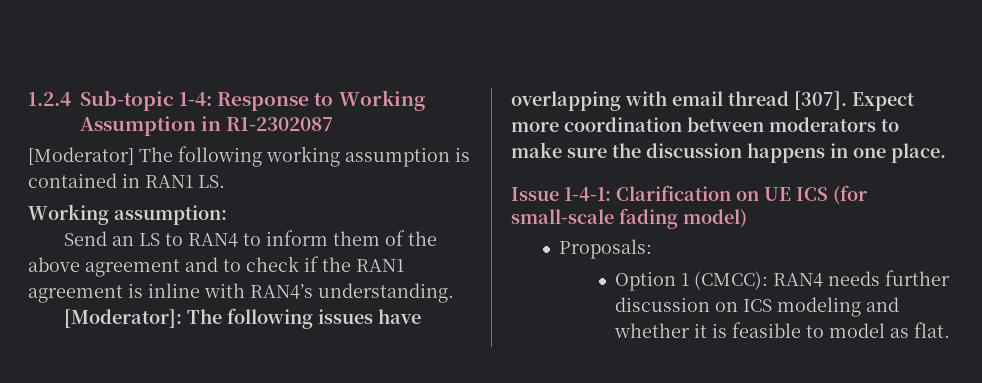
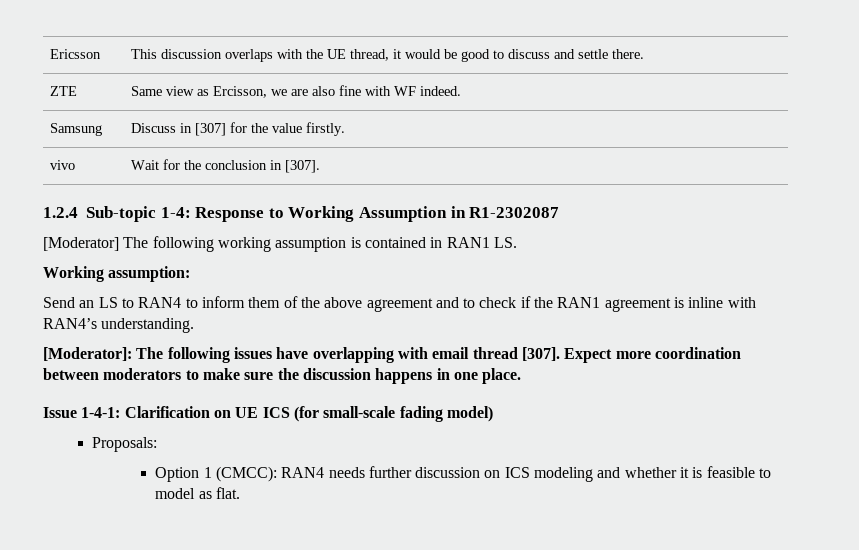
+ Ericsson | This discussion overlaps with the UE thread, it would be good to discuss and settle there.
+ ZTE | Same view as Ercisson, we are also fine with WF indeed.
+ Samsung | Discuss in [307] for the value firstly.
+ vivo | Wait for the conclusion in [307].

